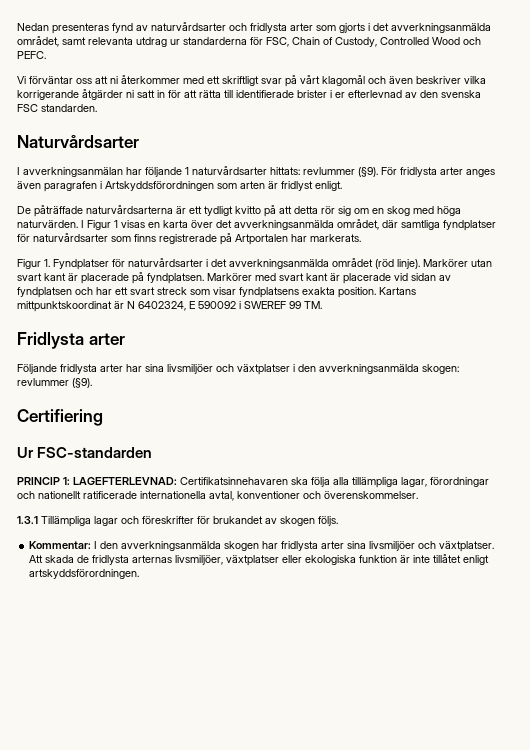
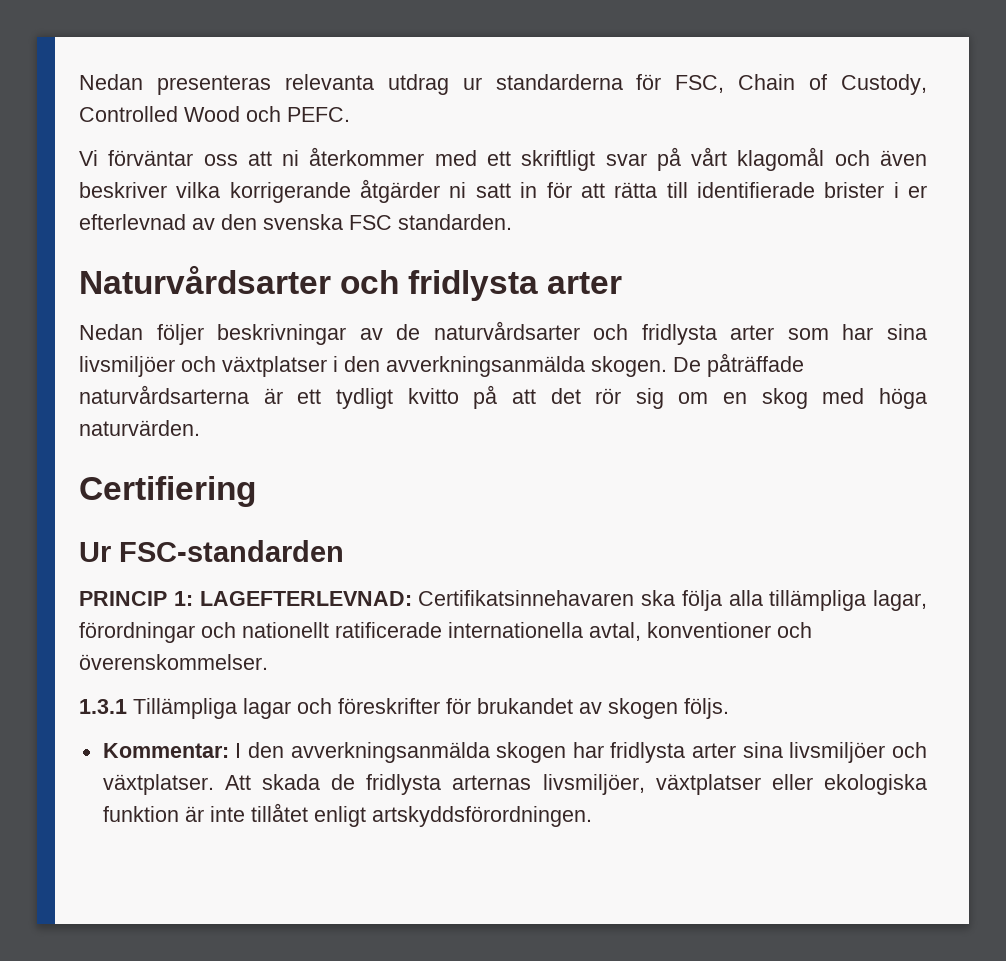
- Nedan presenteras fynd av naturvårdsarter och fridlysta arter som gjorts i det avverkningsanmälda området, samt relevanta utdrag ur standarderna för FSC, Chain of Custody, Controlled Wood och PEFC.
+ Nedan presenteras relevanta utdrag ur standarderna för FSC, Chain of Custody, Controlled Wood och PEFC.
- Naturvårdsarter
- I avverkningsanmälan har följande 1 naturvårdsarter hittats: revlummer (§9). För fridlysta arter anges även paragrafen i Artskyddsförordningen som arten är fridlyst enligt.
- De påträffade naturvårdsarterna är ett tydligt kvitto på att detta rör sig om en skog med höga naturvärden. I Figur 1 visas en karta över det avverkningsanmälda området, där samtliga fyndplatser för naturvårdsarter som finns registrerade på Artportalen har markerats.
- Figur 1. Fyndplatser för naturvårdsarter i det avverkningsanmälda området (röd linje). Markörer utan svart kant är placerade på fyndplatsen. Markörer med svart kant är placerade vid sidan av fyndplatsen och har ett svart streck som visar fyndplatsens exakta position. Kartans mittpunktskoordinat är N 6402324, E 590092 i SWEREF 99 TM.
- Fridlysta arter
- Följande fridlysta arter har sina livsmiljöer och växtplatser i den avverkningsanmälda skogen: revlummer (§9).
+ Naturvårdsarter och fridlysta arter
+ Nedan följer beskrivningar av de naturvårdsarter och fridlysta arter som har sina livsmiljöer och växtplatser i den avverkningsanmälda skogen. De påträffade naturvårdsarterna är ett tydligt kvitto på att det rör sig om en skog med höga naturvärden.

